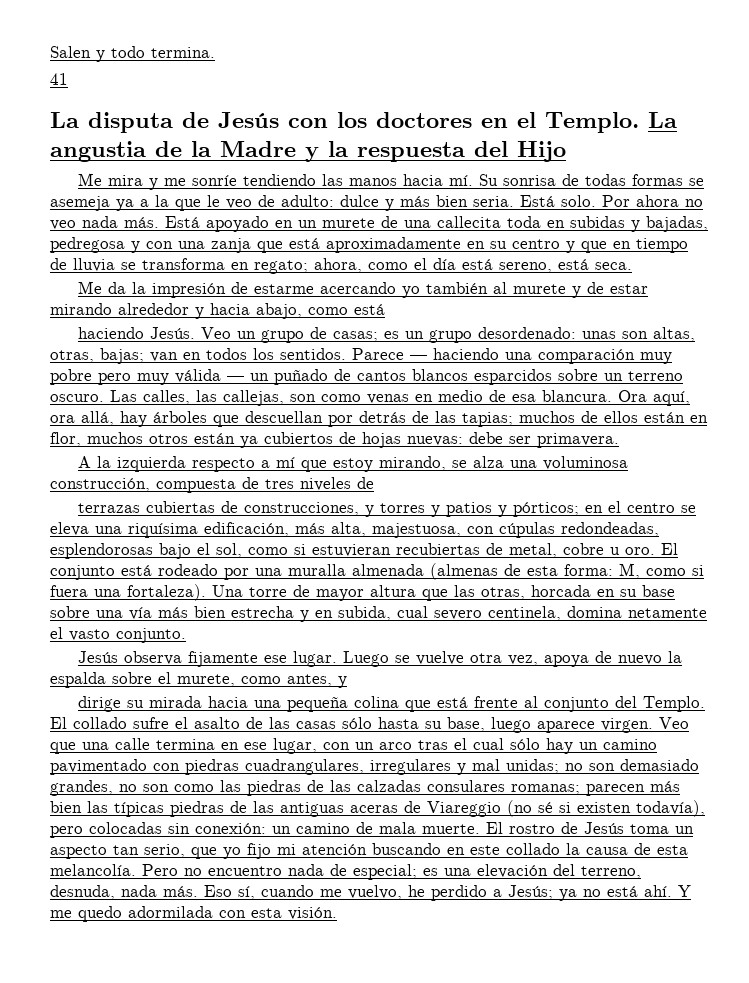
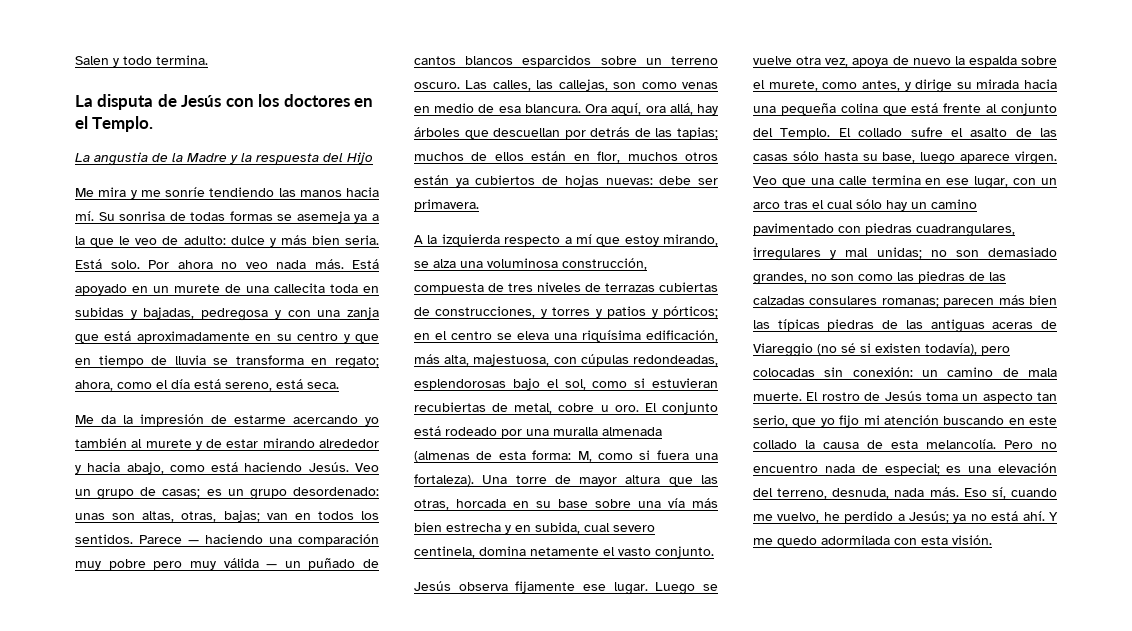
- 41
- La disputa de Jesús con los doctores en el Templo. La angustia de la Madre y la respuesta del Hijo
+ La disputa de Jesús con los doctores en el Templo.
+ La angustia de la Madre y la respuesta del Hijo
- Me da la impresión de estarme acercando yo también al murete y de estar mirando alrededor y hacia abajo, como está
- haciendo Jesús.
+ Me da la impresión de estarme acercando yo también al murete y de estar mirando alrededor y hacia abajo, como está haciendo Jesús.
- A la izquierda respecto a mí que estoy mirando, se alza una voluminosa construcción, compuesta de tres niveles de
- terrazas cubiertas de construcciones, y torres y patios y pórticos; en el centro se eleva una riquísima edificación, más alta, majestuosa, con cúpulas redondeadas, esplendorosas bajo el sol, como si estuvieran recubiertas de metal, cobre u oro.
+ A la izquierda respecto a mí que estoy mirando, se alza una voluminosa construcción, compuesta de tres niveles de terrazas cubiertas de construcciones, y torres y patios y pórticos; en el centro se eleva una riquísima edificación, más alta, majestuosa, con cúpulas redondeadas, esplendorosas bajo el sol, como si estuvieran recubiertas de metal, cobre u oro.
- Luego se vuelve otra vez, apoya de nuevo la espalda sobre el murete, como antes, y
- dirige su mirada hacia una pequeña colina que está frente al conjunto del Templo.
+ Luego se vuelve otra vez, apoya de nuevo la espalda sobre el murete, como antes, y dirige su mirada hacia una pequeña colina que está frente al conjunto del Templo.

